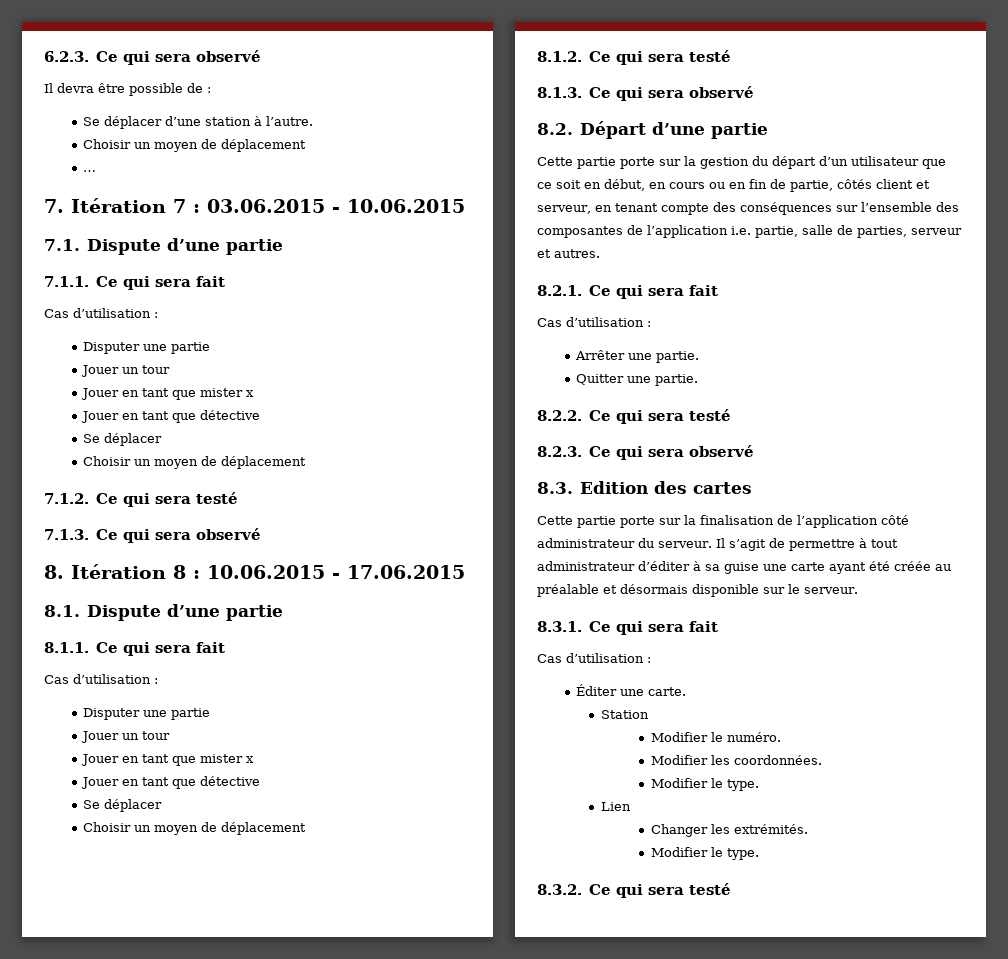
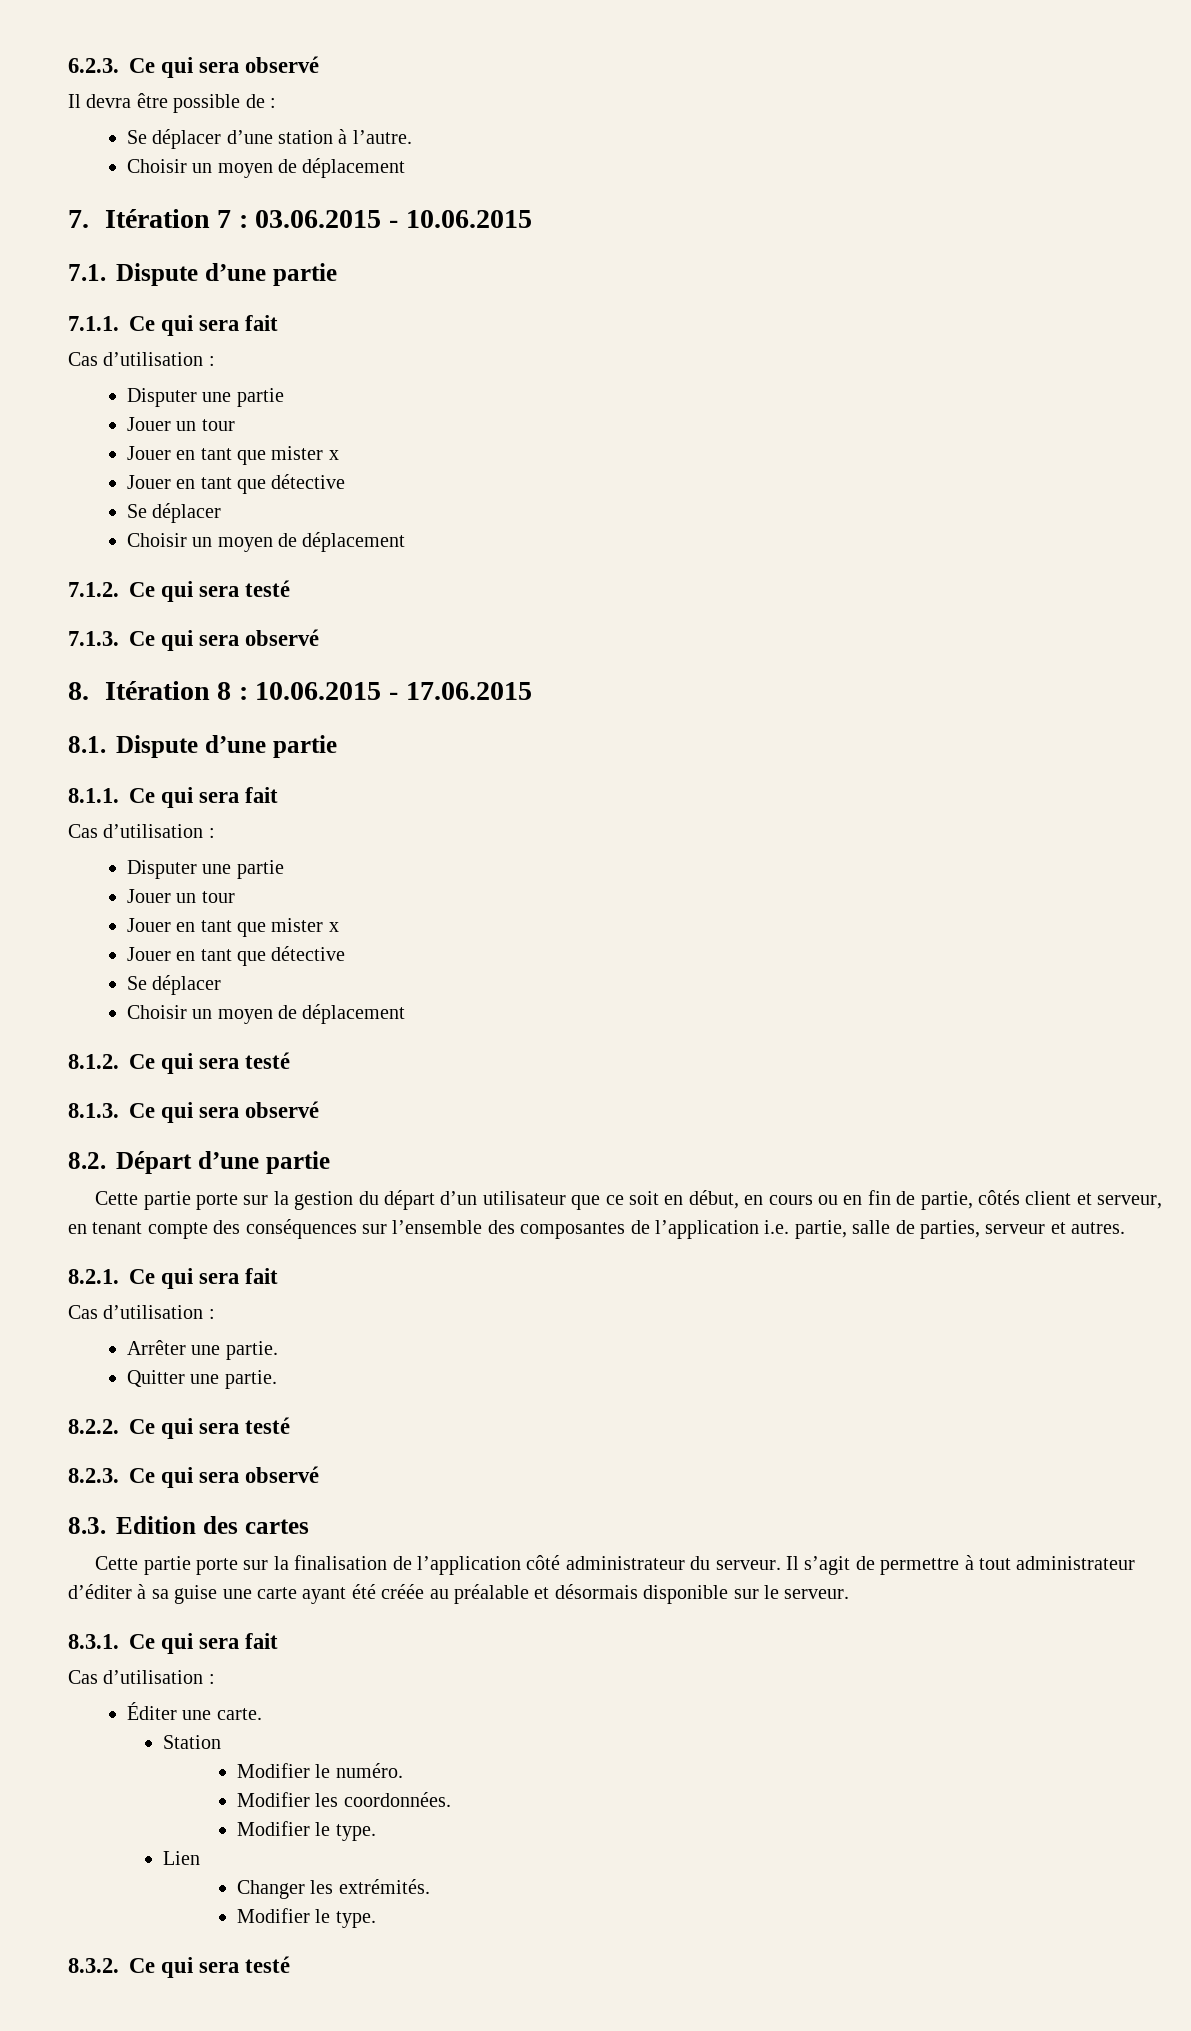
- …

